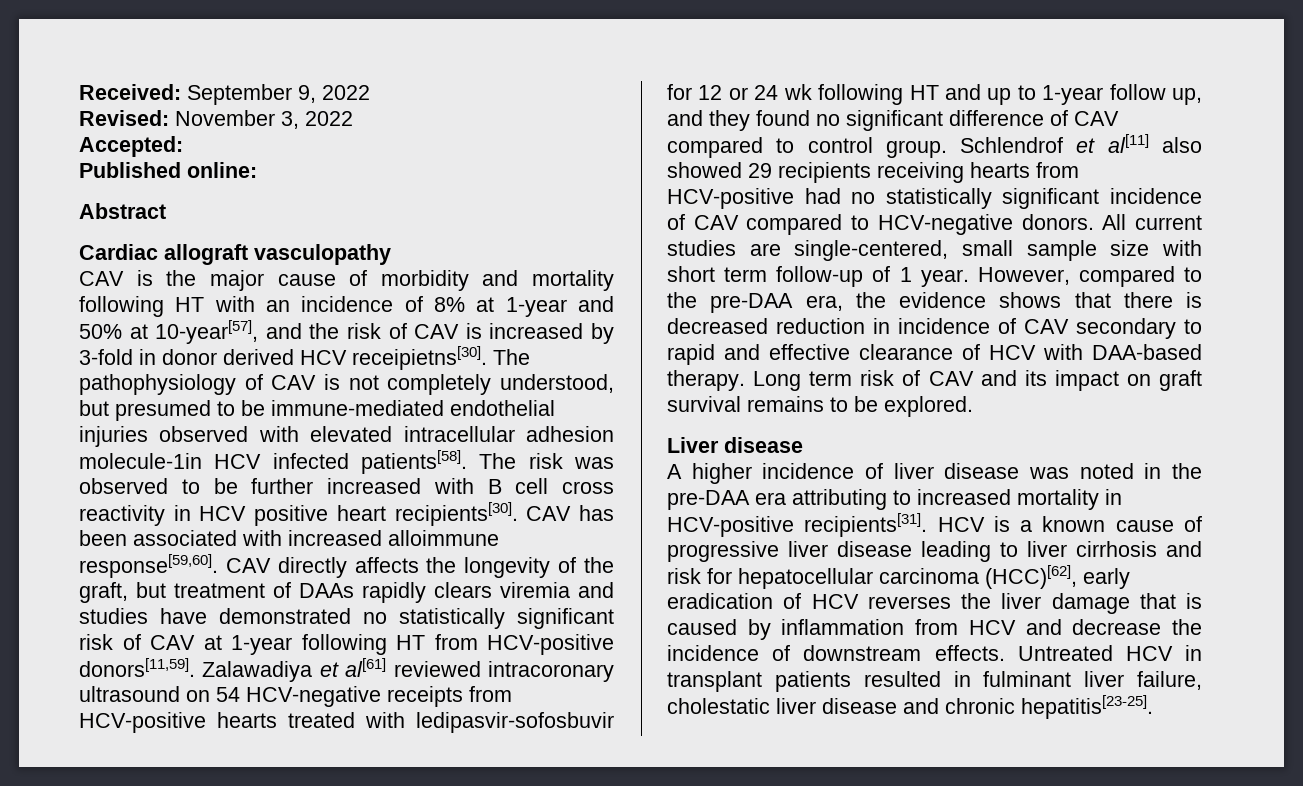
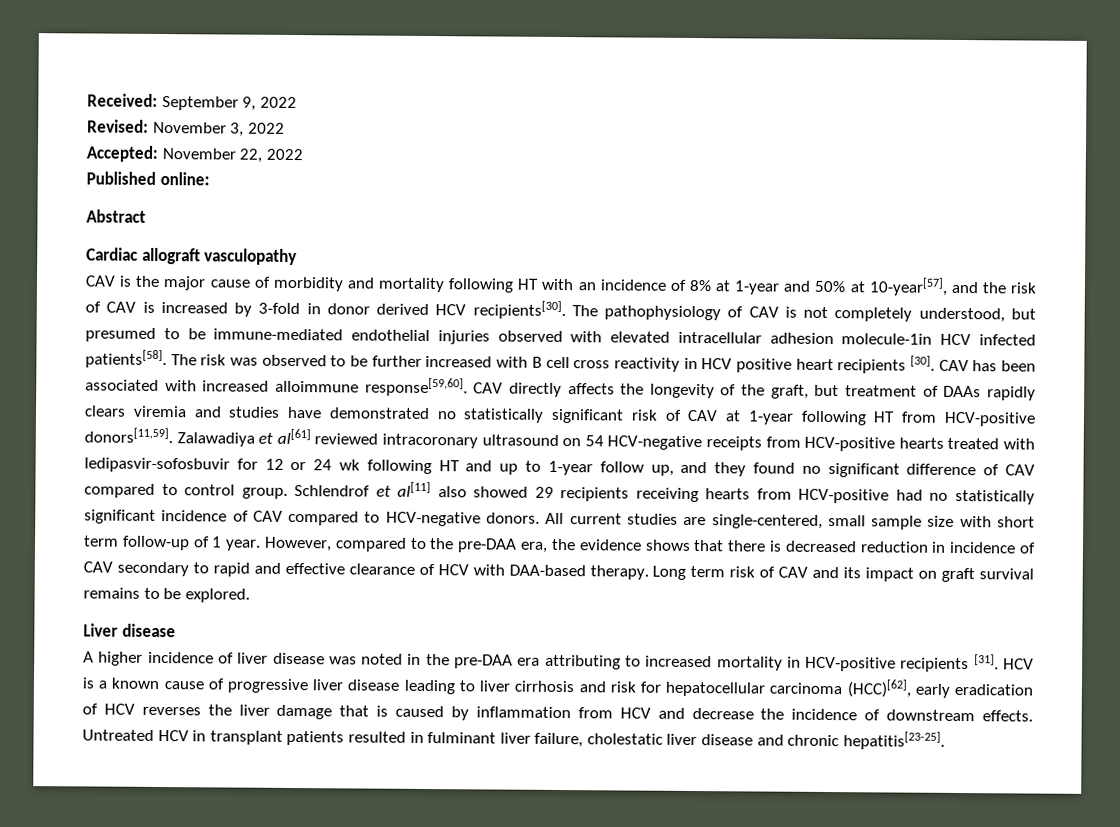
- Accepted:
+ Accepted: November 22, 2022
- CAV is the major cause of morbidity and mortality following HT with an incidence of 8% at 1-year and 50% at 10-year[57], and the risk of CAV is increased by 3-fold in donor derived HCV receipietns[30].
+ CAV is the major cause of morbidity and mortality following HT with an incidence of 8% at 1-year and 50% at 10-year[57], and the risk of CAV is increased by 3-fold in donor derived HCV recipients[30].
- The risk was observed to be further increased with B cell cross reactivity in HCV positive heart recipients[30].
+ The risk was observed to be further increased with B cell cross reactivity in HCV positive heart recipients [30].
- A higher incidence of liver disease was noted in the pre-DAA era attributing to increased mortality in HCV-positive recipients[31].
+ A higher incidence of liver disease was noted in the pre-DAA era attributing to increased mortality in HCV-positive recipients [31].

